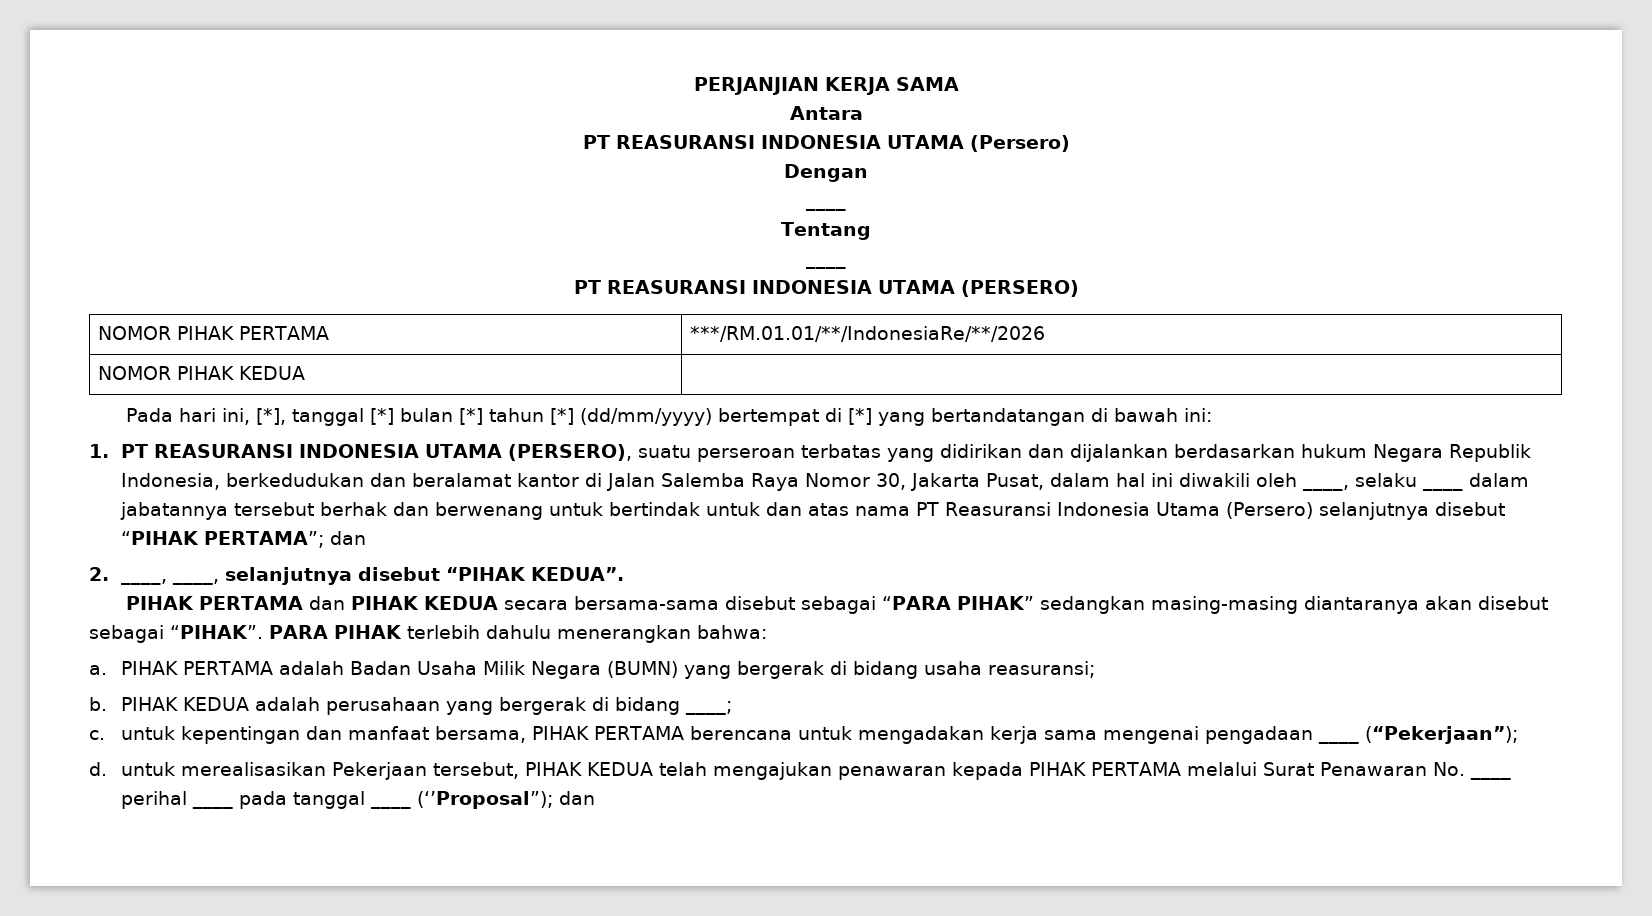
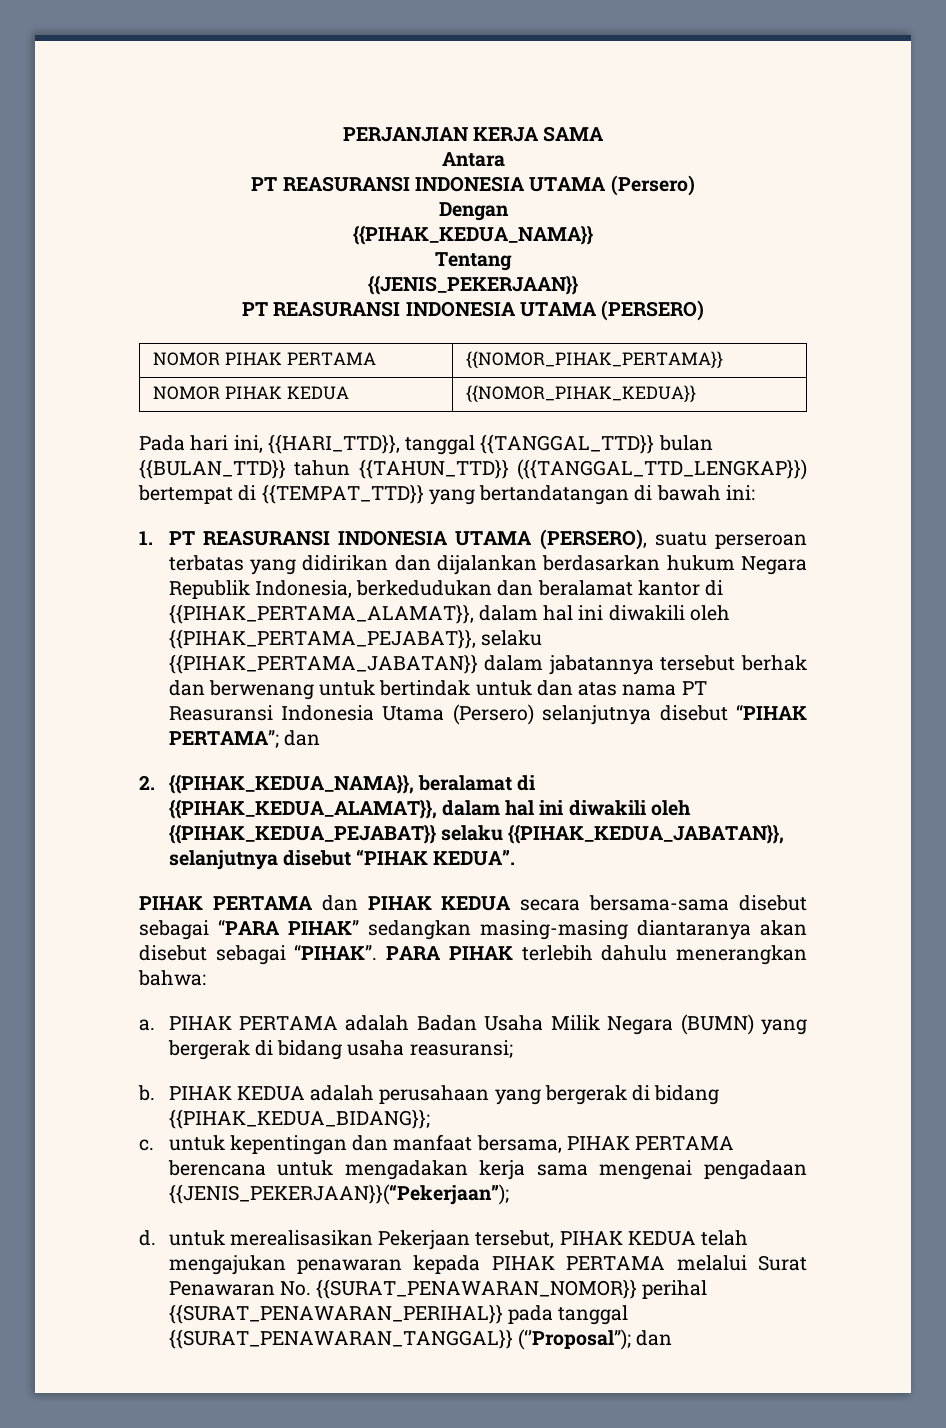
  Dengan
- ____
+ {{PIHAK_KEDUA_NAMA}}
  Tentang
- ____
+ {{JENIS_PEKERJAAN}}
- NOMOR PIHAK PERTAMA | ***/RM.01.01/**/IndonesiaRe/**/2026
+ NOMOR PIHAK PERTAMA | {{NOMOR_PIHAK_PERTAMA}}
- NOMOR PIHAK KEDUA |
+ NOMOR PIHAK KEDUA | {{NOMOR_PIHAK_KEDUA}}
- Pada hari ini, [*], tanggal [*] bulan [*] tahun [*] (dd/mm/yyyy) bertempat di [*] yang bertandatangan di bawah ini:
+ Pada hari ini, {{HARI_TTD}}, tanggal {{TANGGAL_TTD}} bulan {{BULAN_TTD}} tahun {{TAHUN_TTD}} ({{TANGGAL_TTD_LENGKAP}}) bertempat di {{TEMPAT_TTD}} yang bertandatangan di bawah ini:
- 1. PT REASURANSI INDONESIA UTAMA (PERSERO), suatu perseroan terbatas yang didirikan dan dijalankan berdasarkan hukum Negara Republik Indonesia, berkedudukan dan beralamat kantor di Jalan Salemba Raya Nomor 30, Jakarta Pusat, dalam hal ini diwakili oleh ____, selaku ____ dalam jabatannya tersebut berhak dan berwenang untuk bertindak untuk dan atas nama PT Reasuransi Indonesia Utama (Persero) selanjutnya disebut “PIHAK PERTAMA”; dan
+ 1. PT REASURANSI INDONESIA UTAMA (PERSERO), suatu perseroan terbatas yang didirikan dan dijalankan berdasarkan hukum Negara Republik Indonesia, berkedudukan dan beralamat kantor di {{PIHAK_PERTAMA_ALAMAT}}, dalam hal ini diwakili oleh {{PIHAK_PERTAMA_PEJABAT}}, selaku {{PIHAK_PERTAMA_JABATAN}} dalam jabatannya tersebut berhak dan berwenang untuk bertindak untuk dan atas nama PT Reasuransi Indonesia Utama (Persero) selanjutnya disebut “PIHAK PERTAMA”; dan
- 2. ____, ____, selanjutnya disebut “PIHAK KEDUA”.
+ 2. {{PIHAK_KEDUA_NAMA}}, beralamat di {{PIHAK_KEDUA_ALAMAT}}, dalam hal ini diwakili oleh {{PIHAK_KEDUA_PEJABAT}} selaku {{PIHAK_KEDUA_JABATAN}}, selanjutnya disebut “PIHAK KEDUA”.
- PIHAK KEDUA adalah perusahaan yang bergerak di bidang ____;
+ PIHAK KEDUA adalah perusahaan yang bergerak di bidang {{PIHAK_KEDUA_BIDANG}};
- c. untuk kepentingan dan manfaat bersama, PIHAK PERTAMA berencana untuk mengadakan kerja sama mengenai pengadaan ____ (“Pekerjaan”);
+ c. untuk kepentingan dan manfaat bersama, PIHAK PERTAMA berencana untuk mengadakan kerja sama mengenai pengadaan {{JENIS_PEKERJAAN}}(“Pekerjaan”);
- d. untuk merealisasikan Pekerjaan tersebut, PIHAK KEDUA telah mengajukan penawaran kepada PIHAK PERTAMA melalui Surat Penawaran No. ____ perihal ____ pada tanggal ____ (‘’Proposal”); dan
+ d. untuk merealisasikan Pekerjaan tersebut, PIHAK KEDUA telah mengajukan penawaran kepada PIHAK PERTAMA melalui Surat Penawaran No. {{SURAT_PENAWARAN_NOMOR}} perihal {{SURAT_PENAWARAN_PERIHAL}} pada tanggal {{SURAT_PENAWARAN_TANGGAL}} (‘’Proposal”); dan

